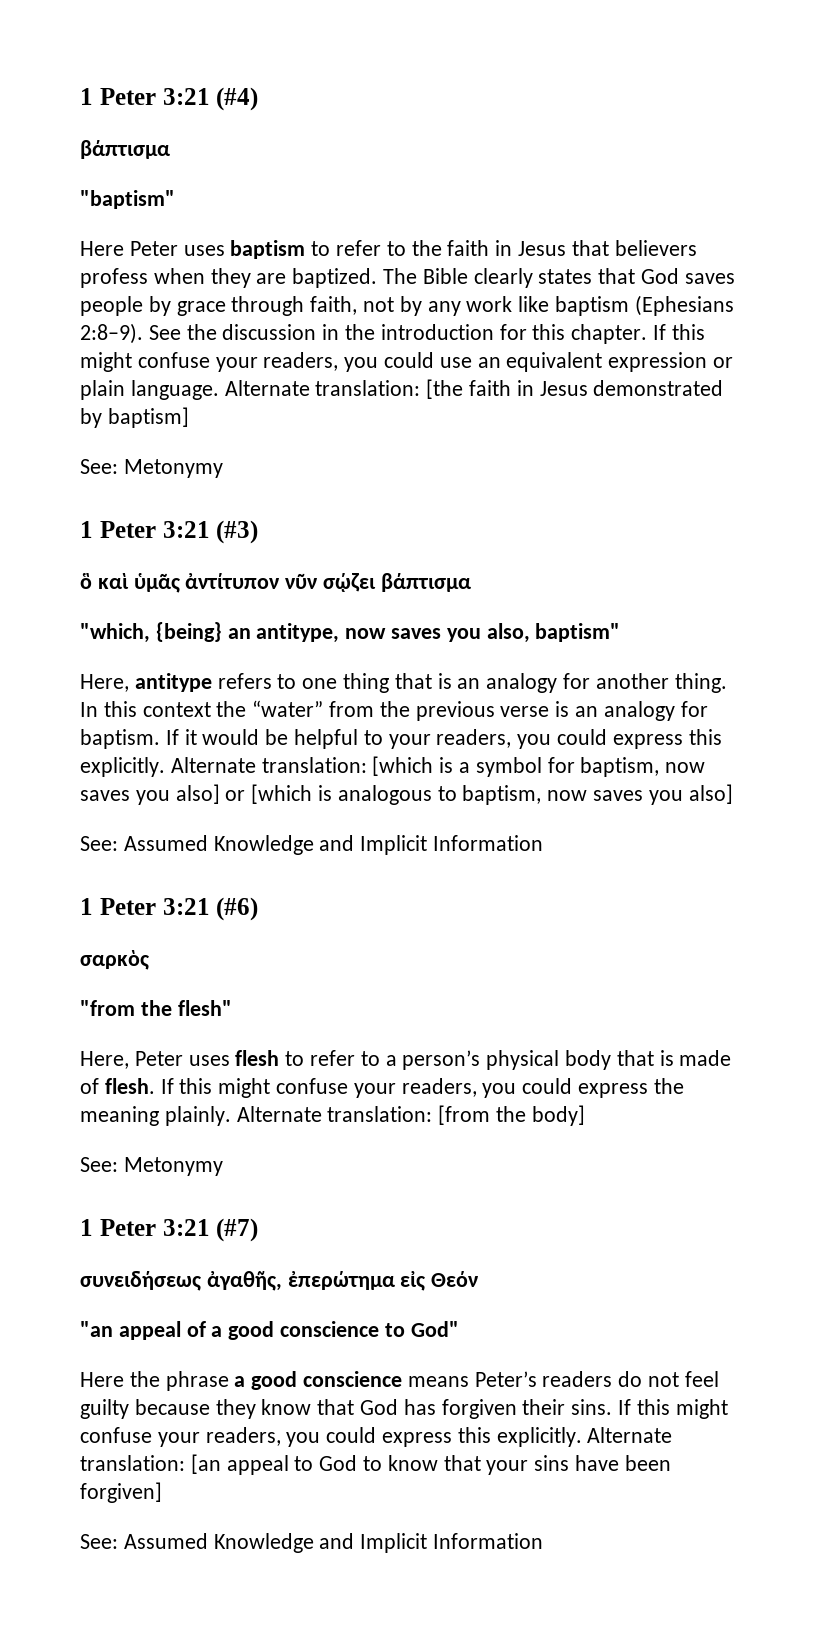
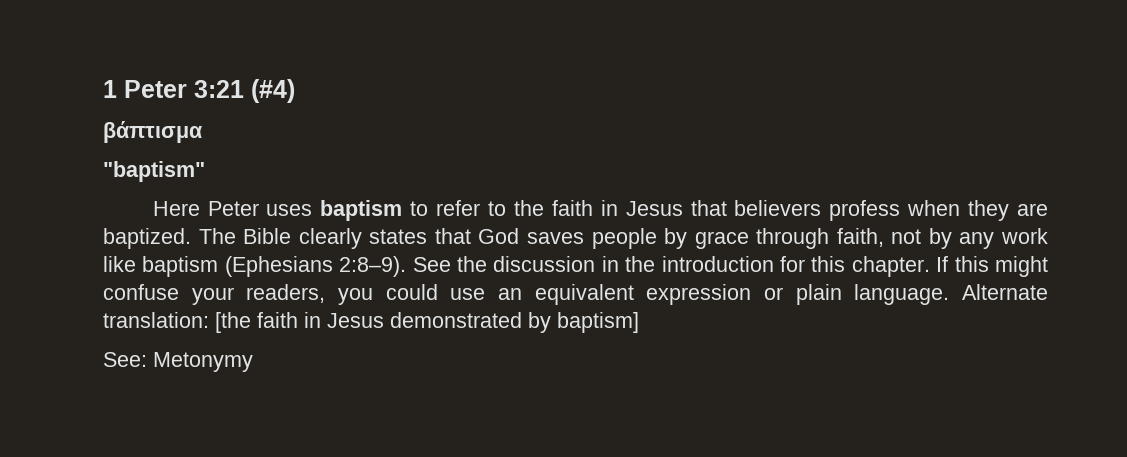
- 1 Peter 3:21 (#3)
- ὃ καὶ ὑμᾶς ἀντίτυπον νῦν σῴζει βάπτισμα
- "which, {being} an antitype, now saves you also, baptism"
- Here, antitype refers to one thing that is an analogy for another thing. In this context the “water” from the previous verse is an analogy for baptism. If it would be helpful to your readers, you could express this explicitly. Alternate translation: [which is a symbol for baptism, now saves you also] or [which is analogous to baptism, now saves you also]
- See: Assumed Knowledge and Implicit Information
- 1 Peter 3:21 (#6)
- σαρκὸς
- "from the flesh"
- Here, Peter uses flesh to refer to a person’s physical body that is made of flesh. If this might confuse your readers, you could express the meaning plainly. Alternate translation: [from the body]
- See: Metonymy
- 1 Peter 3:21 (#7)
- συνειδήσεως ἀγαθῆς, ἐπερώτημα εἰς Θεόν
- "an appeal of a good conscience to God"
- Here the phrase a good conscience means Peter’s readers do not feel guilty because they know that God has forgiven their sins. If this might confuse your readers, you could express this explicitly. Alternate translation: [an appeal to God to know that your sins have been forgiven]
- See: Assumed Knowledge and Implicit Information

